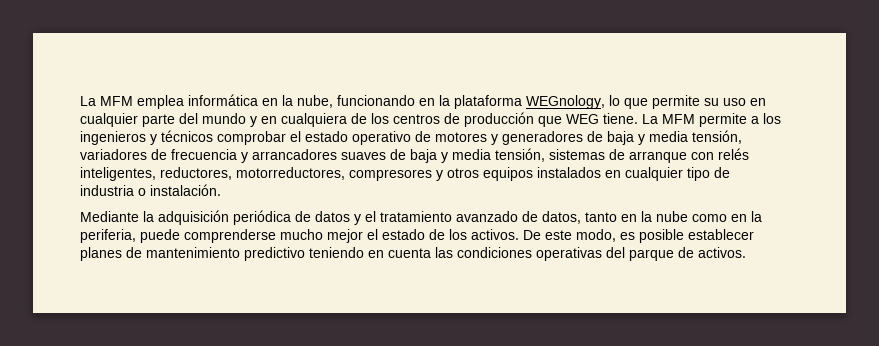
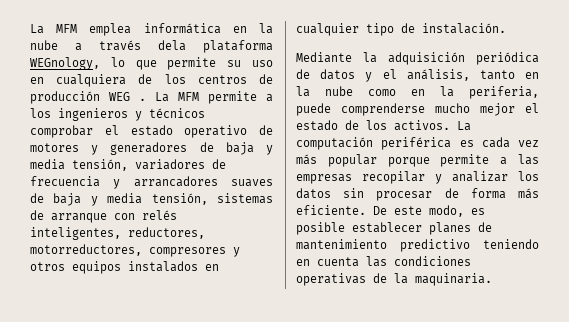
- La MFM emplea informática en la nube, funcionando en la plataforma WEGnology, lo que permite su uso en cualquier parte del mundo y en cualquiera de los centros de producción que WEG tiene.
+ La MFM emplea informática en la nube a través dela plataforma WEGnology, lo que permite su uso en cualquiera de los centros de producción WEG .
- La MFM permite a los ingenieros y técnicos comprobar el estado operativo de motores y generadores de baja y media tensión, variadores de frecuencia y arrancadores suaves de baja y media tensión, sistemas de arranque con relés inteligentes, reductores, motorreductores, compresores y otros equipos instalados en cualquier tipo de industria o instalación.
+ La MFM permite a los ingenieros y técnicos comprobar el estado operativo de motores y generadores de baja y media tensión, variadores de frecuencia y arrancadores suaves de baja y media tensión, sistemas de arranque con relés inteligentes, reductores, motorreductores, compresores y otros equipos instalados en cualquier tipo de instalación.
- Mediante la adquisición periódica de datos y el tratamiento avanzado de datos, tanto en la nube como en la periferia, puede comprenderse mucho mejor el estado de los activos.
+ Mediante la adquisición periódica de datos y el análisis, tanto en la nube como en la periferia, puede comprenderse mucho mejor el estado de los activos.
+ La computación periférica es cada vez más popular porque permite a las empresas recopilar y analizar los datos sin procesar de forma más eficiente.
- De este modo, es posible establecer planes de mantenimiento predictivo teniendo en cuenta las condiciones operativas del parque de activos.
+ De este modo, es posible establecer planes de mantenimiento predictivo teniendo en cuenta las condiciones operativas de la maquinaria.

